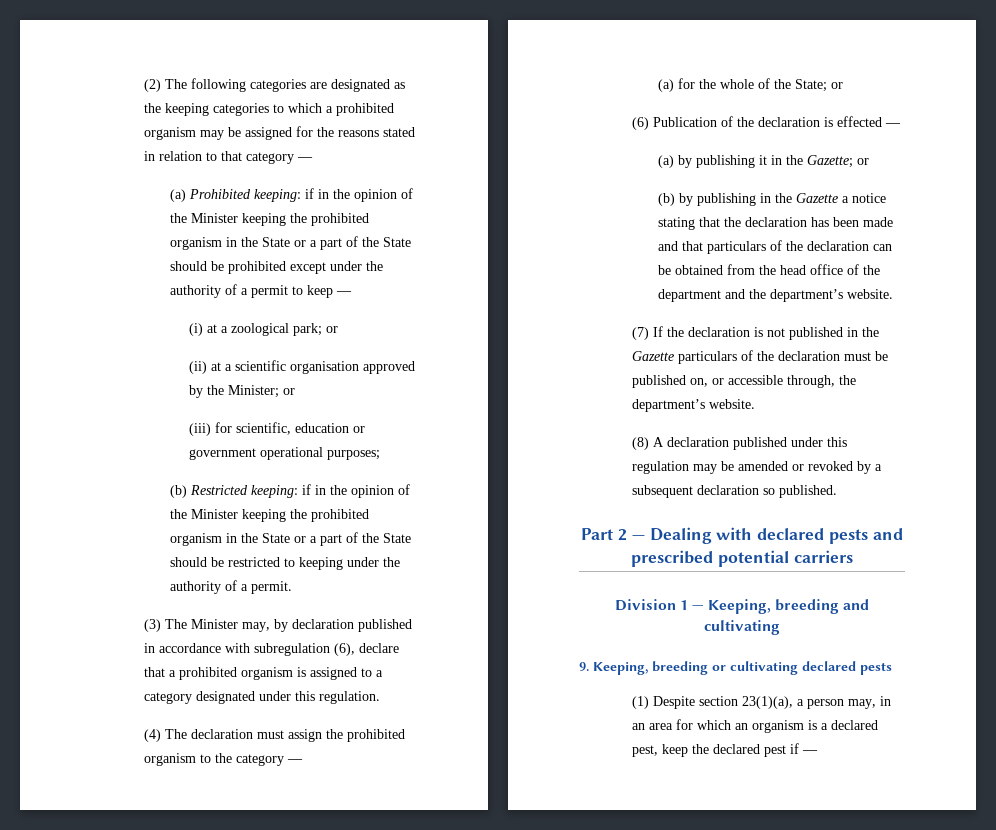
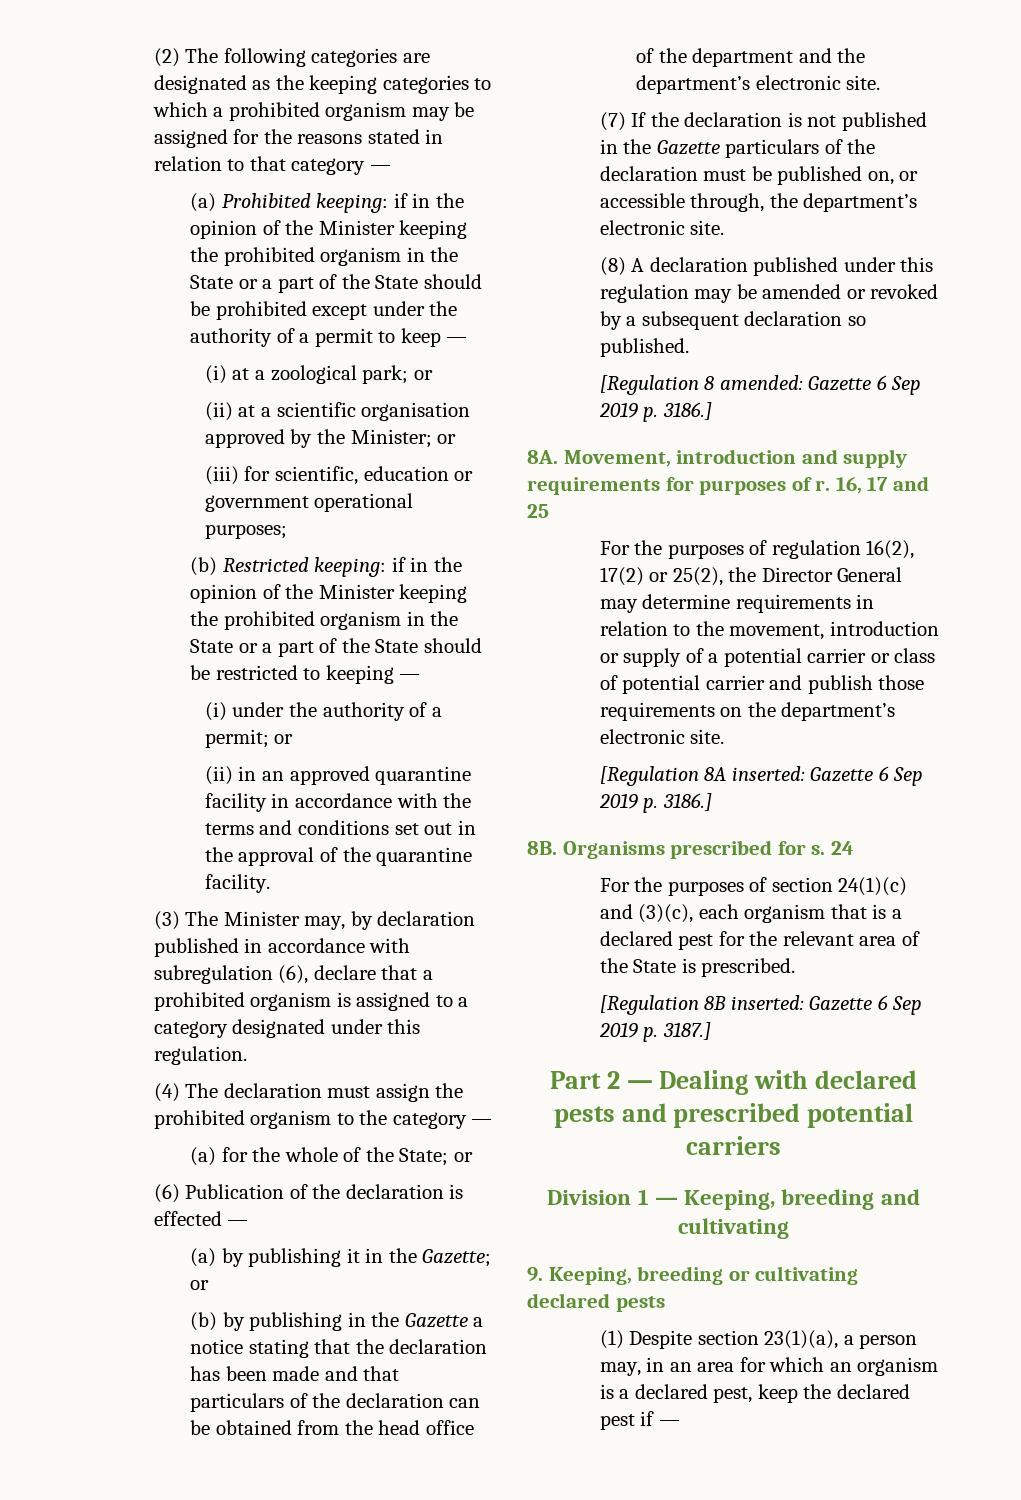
- (b) Restricted keeping: if in the opinion of the Minister keeping the prohibited organism in the State or a part of the State should be restricted to keeping under the authority of a permit.
+ (b) Restricted keeping: if in the opinion of the Minister keeping the prohibited organism in the State or a part of the State should be restricted to keeping —
+ (i) under the authority of a permit; or
+ (ii) in an approved quarantine facility in accordance with the terms and conditions set out in the approval of the quarantine facility.
- (b) by publishing in the Gazette a notice stating that the declaration has been made and that particulars of the declaration can be obtained from the head office of the department and the department’s website.
+ (b) by publishing in the Gazette a notice stating that the declaration has been made and that particulars of the declaration can be obtained from the head office of the department and the department’s electronic site.
- (7) If the declaration is not published in the Gazette particulars of the declaration must be published on, or accessible through, the department’s website.
+ (7) If the declaration is not published in the Gazette particulars of the declaration must be published on, or accessible through, the department’s electronic site.
+ [Regulation 8 amended: Gazette 6 Sep 2019 p. 3186.]
+ 8A. Movement, introduction and supply requirements for purposes of r. 16, 17 and 25
+ For the purposes of regulation 16(2), 17(2) or 25(2), the Director General may determine requirements in relation to the movement, introduction or supply of a potential carrier or class of potential carrier and publish those requirements on the department’s electronic site.
+ [Regulation 8A inserted: Gazette 6 Sep 2019 p. 3186.]
+ 8B. Organisms prescribed for s. 24
+ For the purposes of section 24(1)(c) and (3)(c), each organism that is a declared pest for the relevant area of the State is prescribed.
+ [Regulation 8B inserted: Gazette 6 Sep 2019 p. 3187.]

